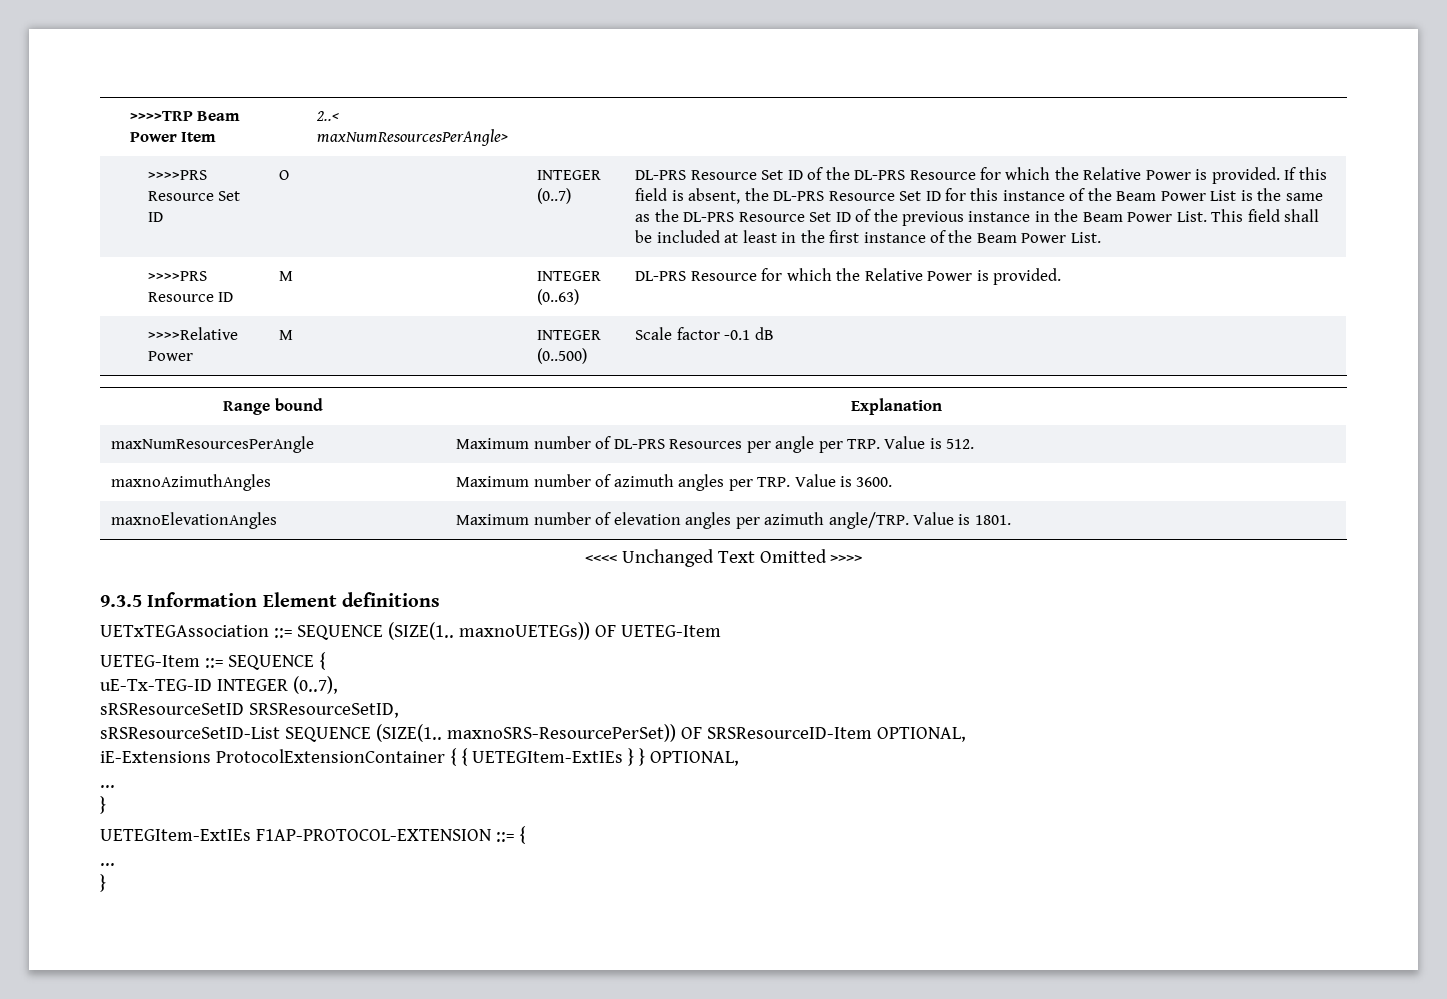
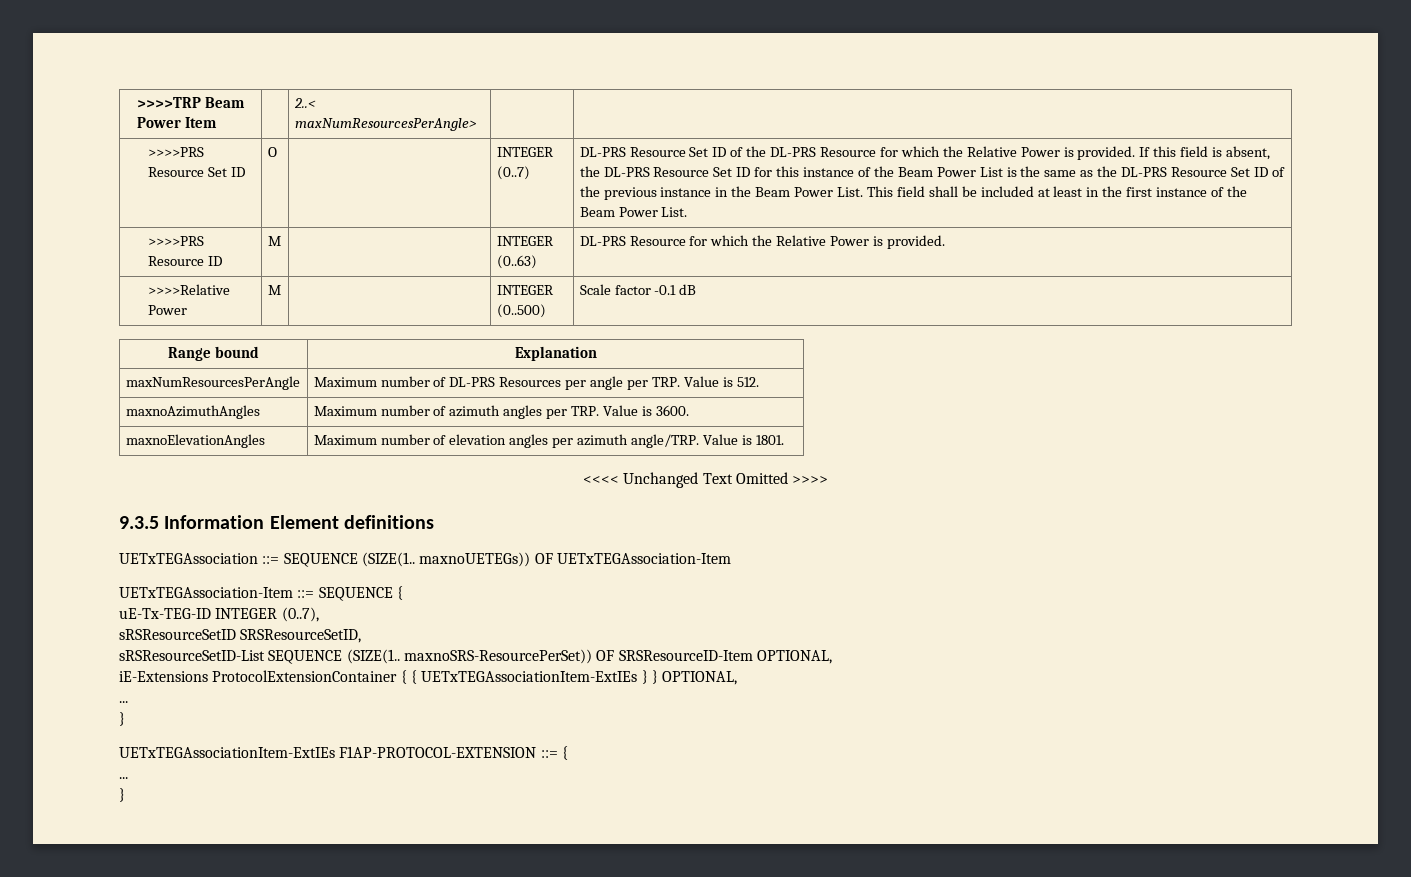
- UETxTEGAssociation ::= SEQUENCE (SIZE(1.. maxnoUETEGs)) OF UETEG-Item
- UETEG-Item ::= SEQUENCE {
+ UETxTEGAssociation ::= SEQUENCE (SIZE(1.. maxnoUETEGs)) OF UETxTEGAssociation-Item
+ UETxTEGAssociation-Item ::= SEQUENCE {
- iE-Extensions ProtocolExtensionContainer { { UETEGItem-ExtIEs } } OPTIONAL,
+ iE-Extensions ProtocolExtensionContainer { { UETxTEGAssociationItem-ExtIEs } } OPTIONAL,
- UETEGItem-ExtIEs F1AP-PROTOCOL-EXTENSION ::= {
+ UETxTEGAssociationItem-ExtIEs F1AP-PROTOCOL-EXTENSION ::= {

